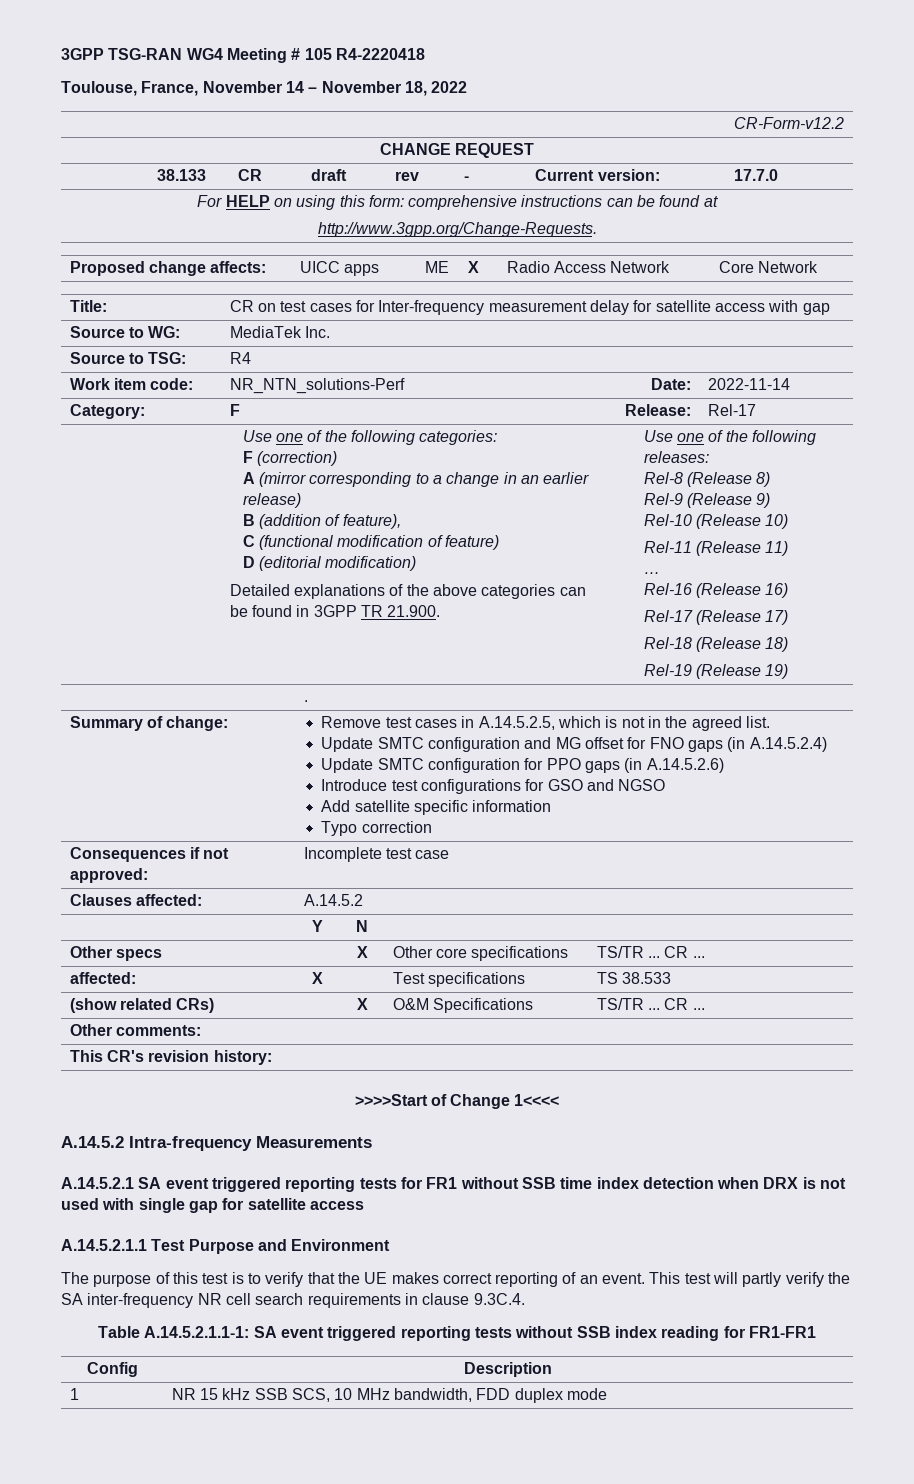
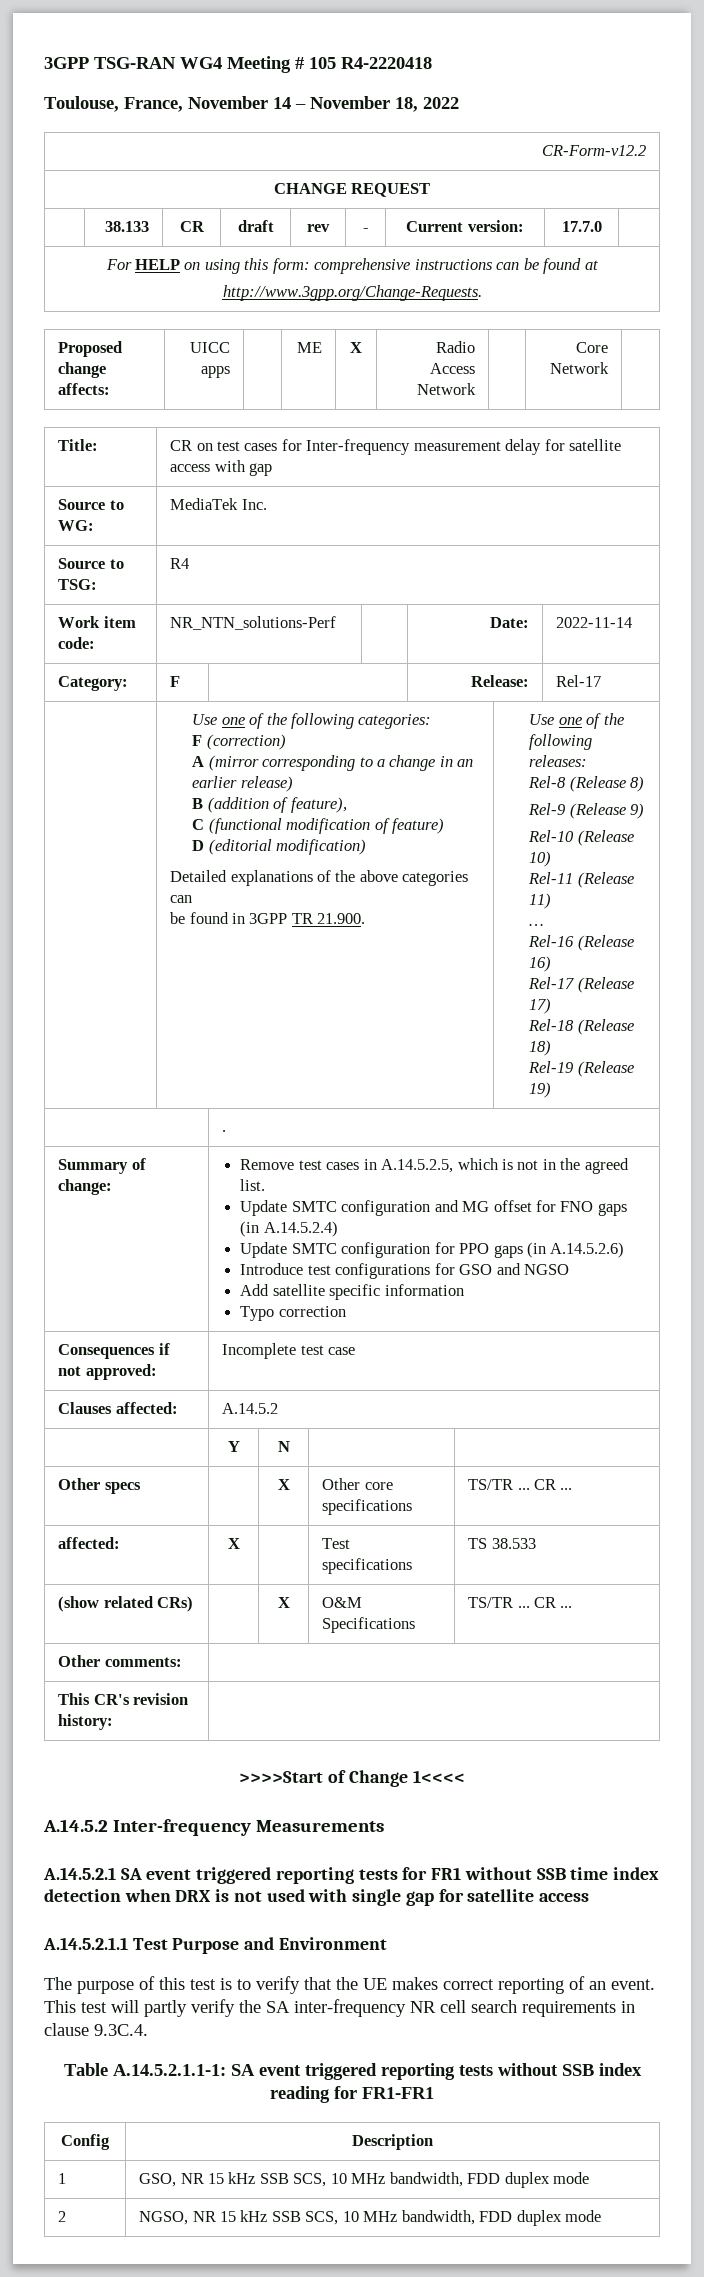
- A.14.5.2 Intra-frequency Measurements
+ A.14.5.2 Inter-frequency Measurements
- 1 | NR 15 kHz SSB SCS, 10 MHz bandwidth, FDD duplex mode
+ 1 | GSO, NR 15 kHz SSB SCS, 10 MHz bandwidth, FDD duplex mode
+ 2 | NGSO, NR 15 kHz SSB SCS, 10 MHz bandwidth, FDD duplex mode

